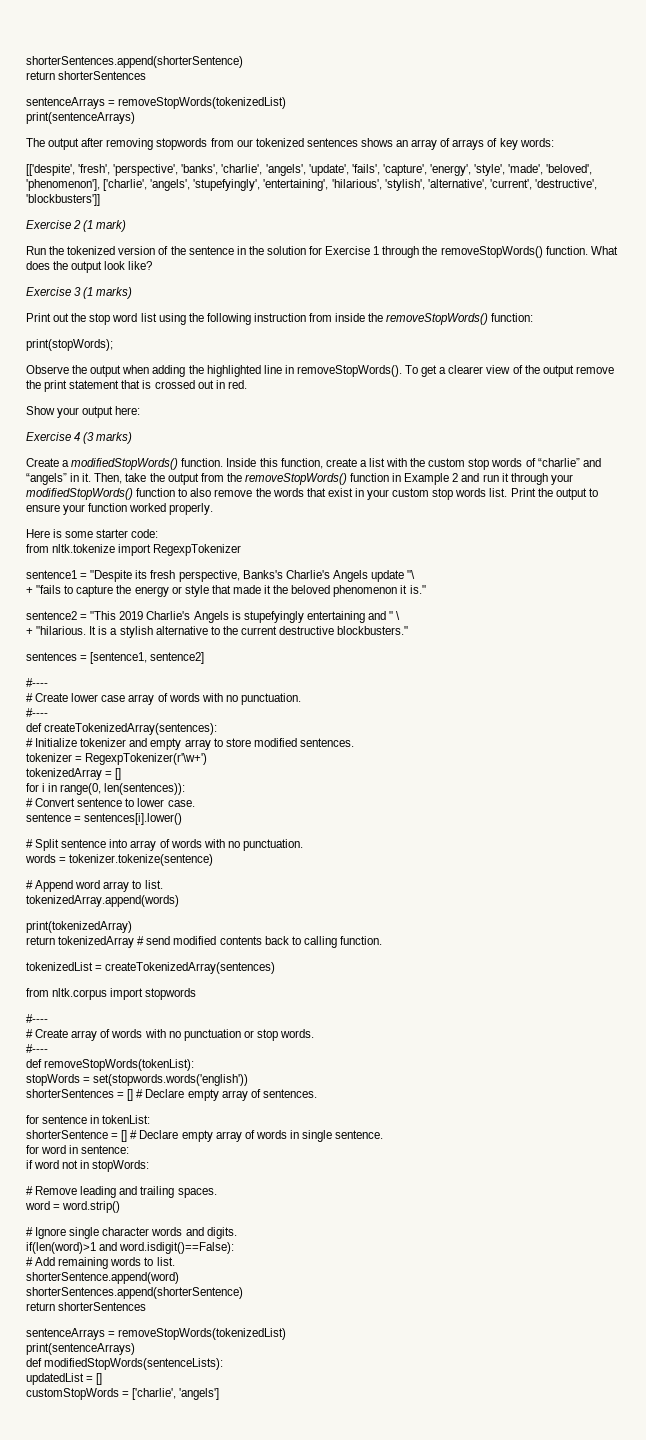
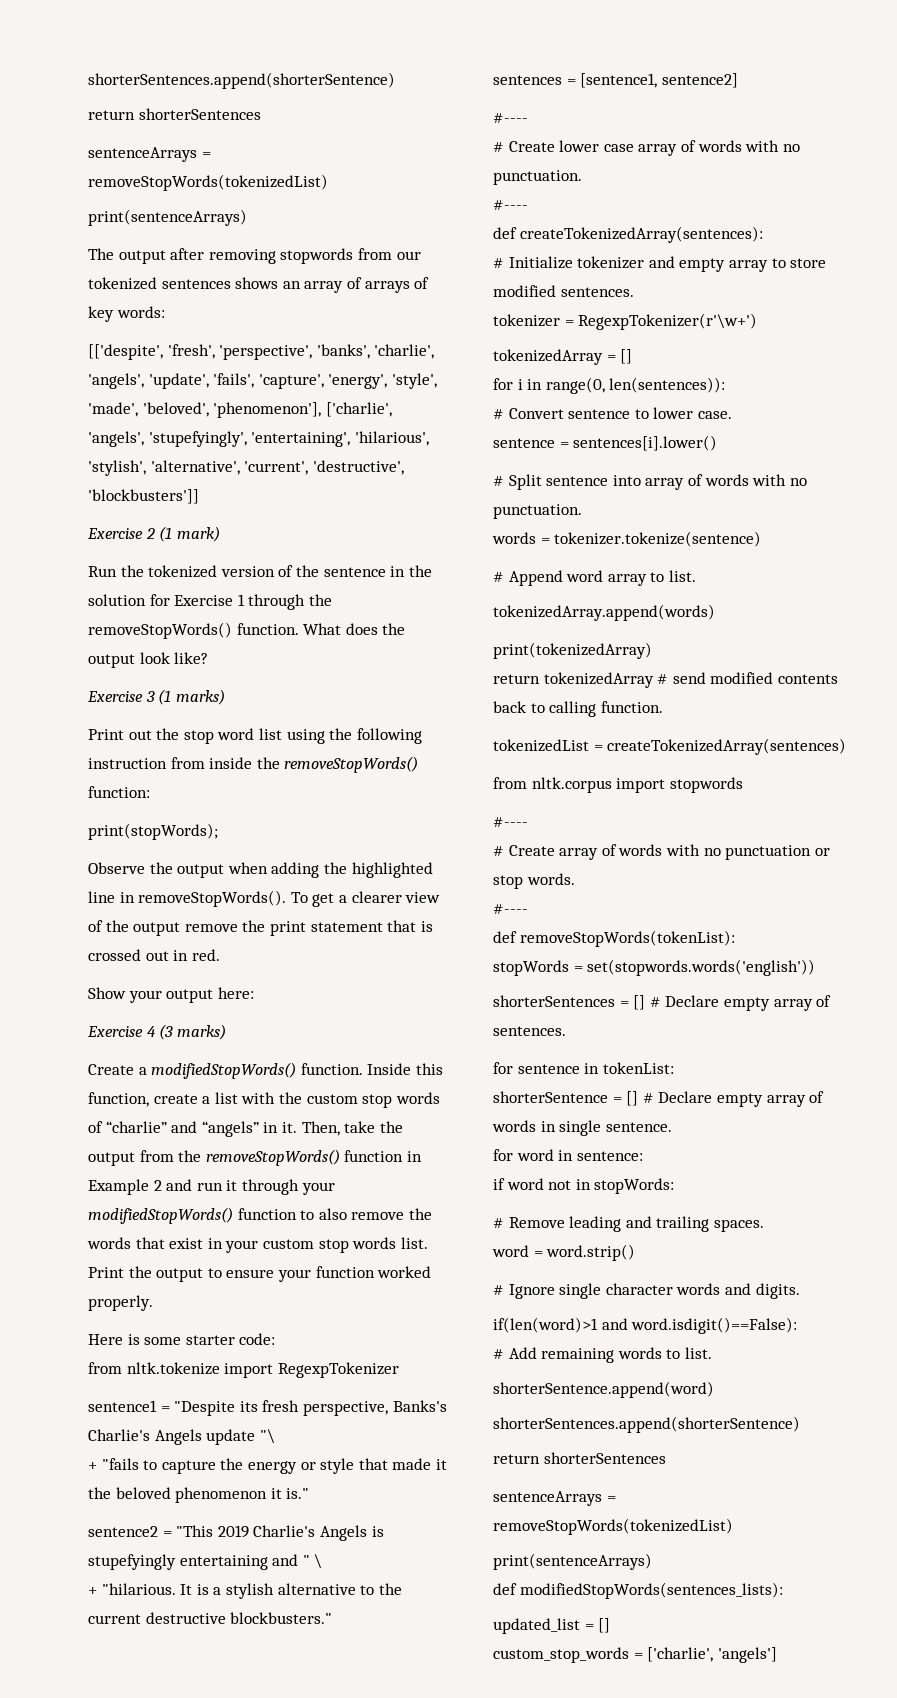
- def modifiedStopWords(sentenceLists):
- updatedList = []
- customStopWords = ['charlie', 'angels']
+ def modifiedStopWords(sentences_lists):
+ updated_list = []
+ custom_stop_words = ['charlie', 'angels']

